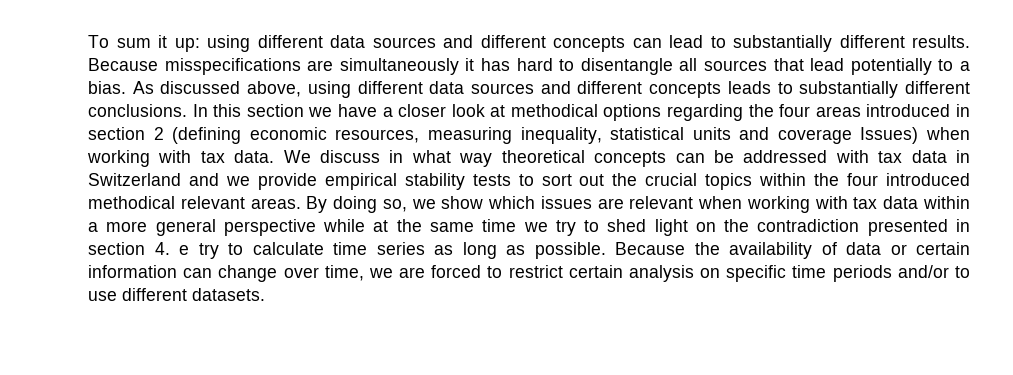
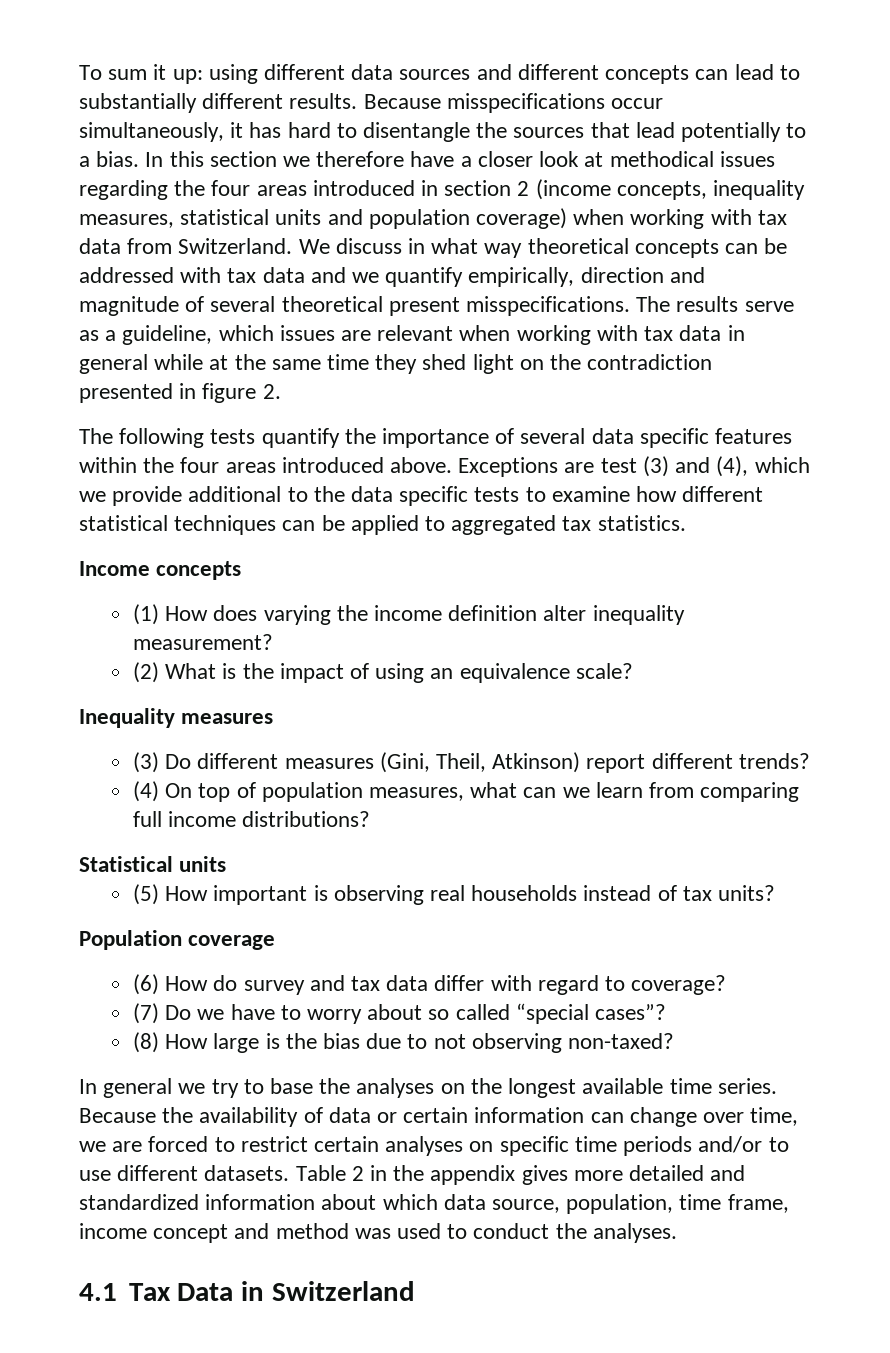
- Because misspecifications are simultaneously it has hard to disentangle all sources that lead potentially to a bias.
+ Because misspecifications occur simultaneously, it has hard to disentangle the sources that lead potentially to a bias.
- As discussed above, using different data sources and different concepts leads to substantially different conclusions.
- In this section we have a closer look at methodical options regarding the four areas introduced in section 2 (defining economic resources, measuring inequality, statistical units and coverage Issues) when working with tax data.
+ In this section we therefore have a closer look at methodical issues regarding the four areas introduced in section 2 (income concepts, inequality measures, statistical units and population coverage) when working with tax data from Switzerland.
- We discuss in what way theoretical concepts can be addressed with tax data in Switzerland and we provide empirical stability tests to sort out the crucial topics within the four introduced methodical relevant areas. By doing so, we show which issues are relevant when working with tax data within a more general perspective while at the same time we try to shed light on the contradiction presented in section 4. e try to calculate time series as long as possible.
+ We discuss in what way theoretical concepts can be addressed with tax data and we quantify empirically, direction and magnitude of several theoretical present misspecifications. The results serve as a guideline, which issues are relevant when working with tax data in general while at the same time they shed light on the contradiction presented in figure 2.
+ The following tests quantify the importance of several data specific features within the four areas introduced above. Exceptions are test (3) and (4), which we provide additional to the data specific tests to examine how different statistical techniques can be applied to aggregated tax statistics.
+ Income concepts
+ (1) How does varying the income definition alter inequality measurement?
+ (2) What is the impact of using an equivalence scale?
+ Inequality measures
+ (3) Do different measures (Gini, Theil, Atkinson) report different trends?
+ (4) On top of population measures, what can we learn from comparing full income distributions?
+ Statistical units
+ (5) How important is observing real households instead of tax units?
+ Population coverage
+ (6) How do survey and tax data differ with regard to coverage?
+ (7) Do we have to worry about so called “special cases”?
+ (8) How large is the bias due to not observing non-taxed?
+ In general we try to base the analyses on the longest available time series.
- Because the availability of data or certain information can change over time, we are forced to restrict certain analysis on specific time periods and/or to use different datasets.
+ Because the availability of data or certain information can change over time, we are forced to restrict certain analyses on specific time periods and/or to use different datasets.
+ Table 2 in the appendix gives more detailed and standardized information about which data source, population, time frame, income concept and method was used to conduct the analyses.
+ 4.1 Tax Data in Switzerland

